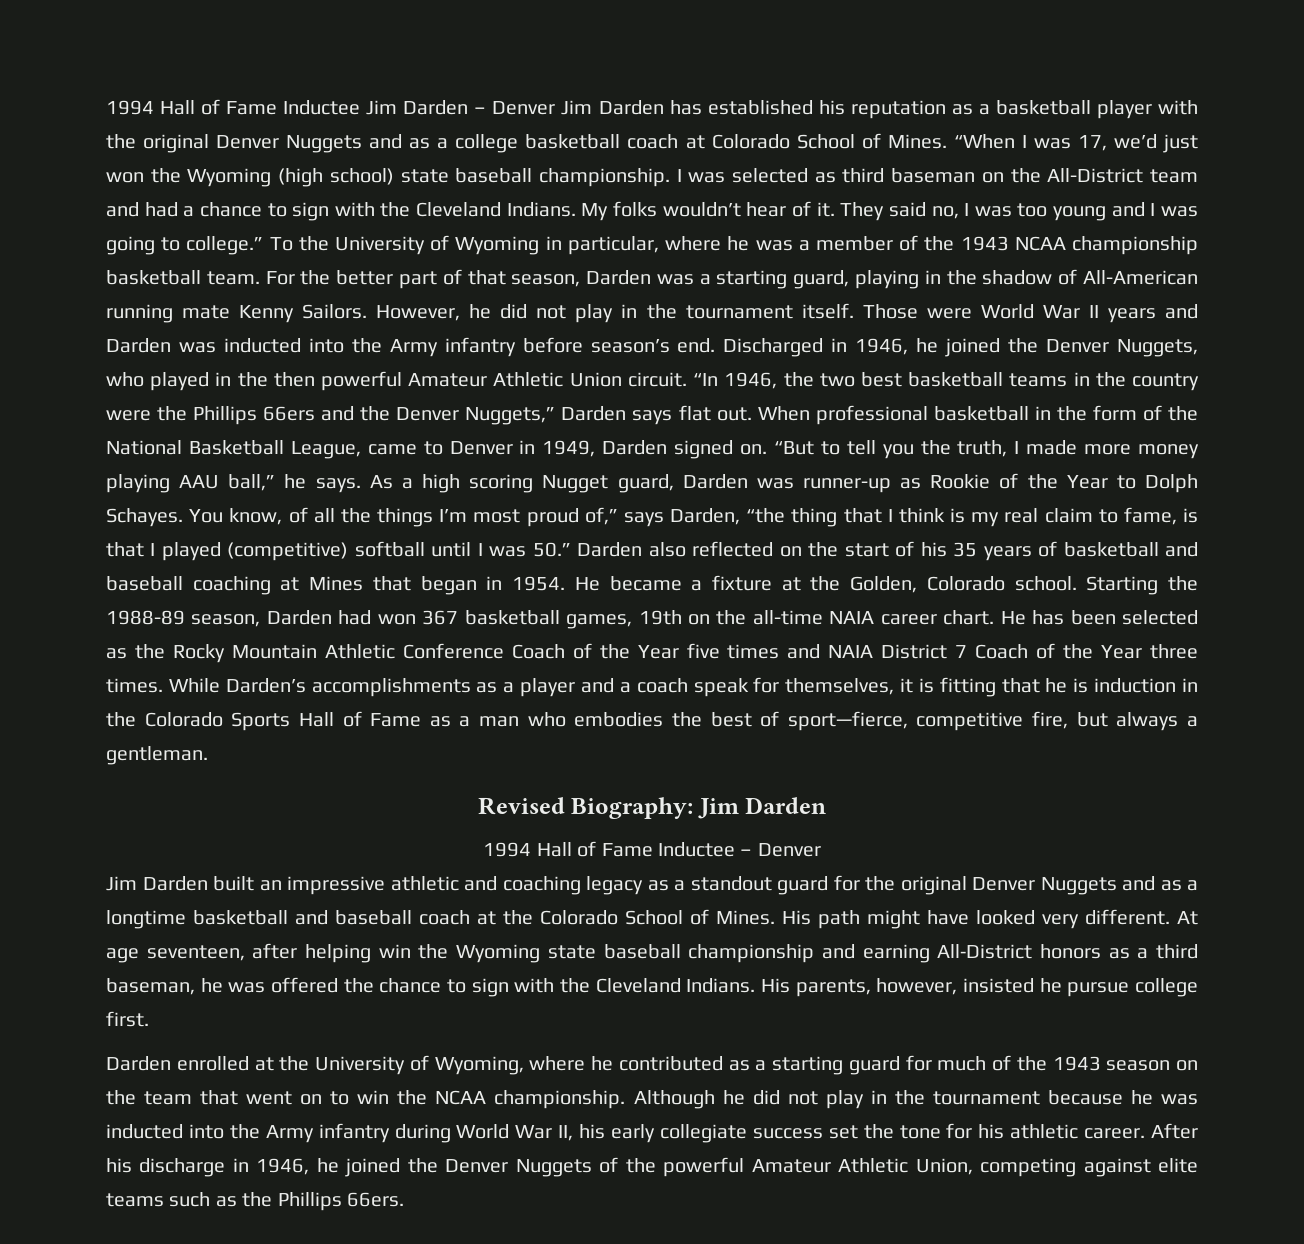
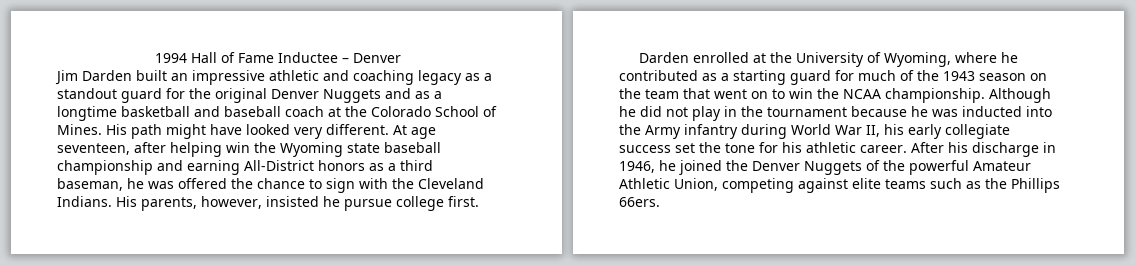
- 1994 Hall of Fame Inductee Jim Darden – Denver Jim Darden has established his reputation as a basketball player with the original Denver Nuggets and as a college basketball coach at Colorado School of Mines. “When I was 17, we’d just won the Wyoming (high school) state baseball championship. I was selected as third baseman on the All-District team and had a chance to sign with the Cleveland Indians. My folks wouldn’t hear of it. They said no, I was too young and I was going to college.” To the University of Wyoming in particular, where he was a member of the 1943 NCAA championship basketball team. For the better part of that season, Darden was a starting guard, playing in the shadow of All-American running mate Kenny Sailors. However, he did not play in the tournament itself. Those were World War II years and Darden was inducted into the Army infantry before season’s end. Discharged in 1946, he joined the Denver Nuggets, who played in the then powerful Amateur Athletic Union circuit. “In 1946, the two best basketball teams in the country were the Phillips 66ers and the Denver Nuggets,” Darden says flat out. When professional basketball in the form of the National Basketball League, came to Denver in 1949, Darden signed on. “But to tell you the truth, I made more money playing AAU ball,” he says. As a high scoring Nugget guard, Darden was runner-up as Rookie of the Year to Dolph Schayes. You know, of all the things I’m most proud of,” says Darden, “the thing that I think is my real claim to fame, is that I played (competitive) softball until I was 50.” Darden also reflected on the start of his 35 years of basketball and baseball coaching at Mines that began in 1954. He became a fixture at the Golden, Colorado school. Starting the 1988-89 season, Darden had won 367 basketball games, 19th on the all-time NAIA career chart. He has been selected as the Rocky Mountain Athletic Conference Coach of the Year five times and NAIA District 7 Coach of the Year three times. While Darden’s accomplishments as a player and a coach speak for themselves, it is fitting that he is induction in the Colorado Sports Hall of Fame as a man who embodies the best of sport—fierce, competitive fire, but always a gentleman.
- Revised Biography: Jim Darden

